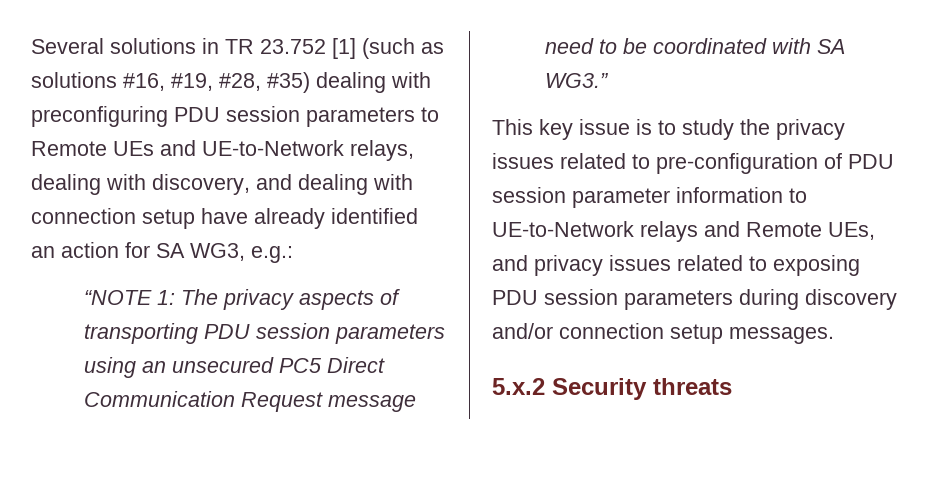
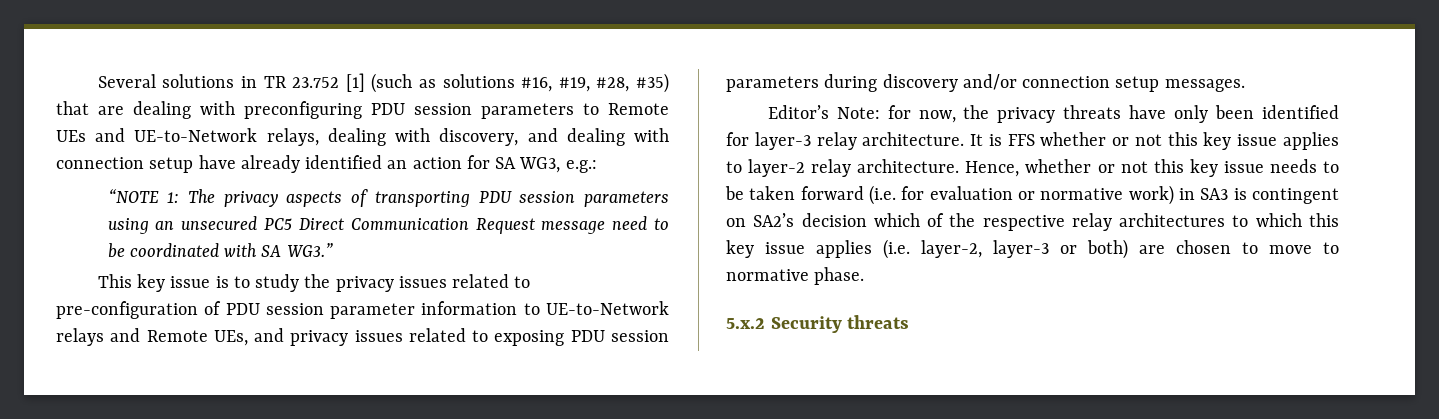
- Several solutions in TR 23.752 [1] (such as solutions #16, #19, #28, #35) dealing with preconfiguring PDU session parameters to Remote UEs and UE-to-Network relays, dealing with discovery, and dealing with connection setup have already identified an action for SA WG3, e.g.:
+ Several solutions in TR 23.752 [1] (such as solutions #16, #19, #28, #35) that are dealing with preconfiguring PDU session parameters to Remote UEs and UE-to-Network relays, dealing with discovery, and dealing with connection setup have already identified an action for SA WG3, e.g.:
+ Editor’s Note: for now, the privacy threats have only been identified for layer-3 relay architecture. It is FFS whether or not this key issue applies to layer-2 relay architecture. Hence, whether or not this key issue needs to be taken forward (i.e. for evaluation or normative work) in SA3 is contingent on SA2’s decision which of the respective relay architectures to which this key issue applies (i.e. layer-2, layer-3 or both) are chosen to move to normative phase.

